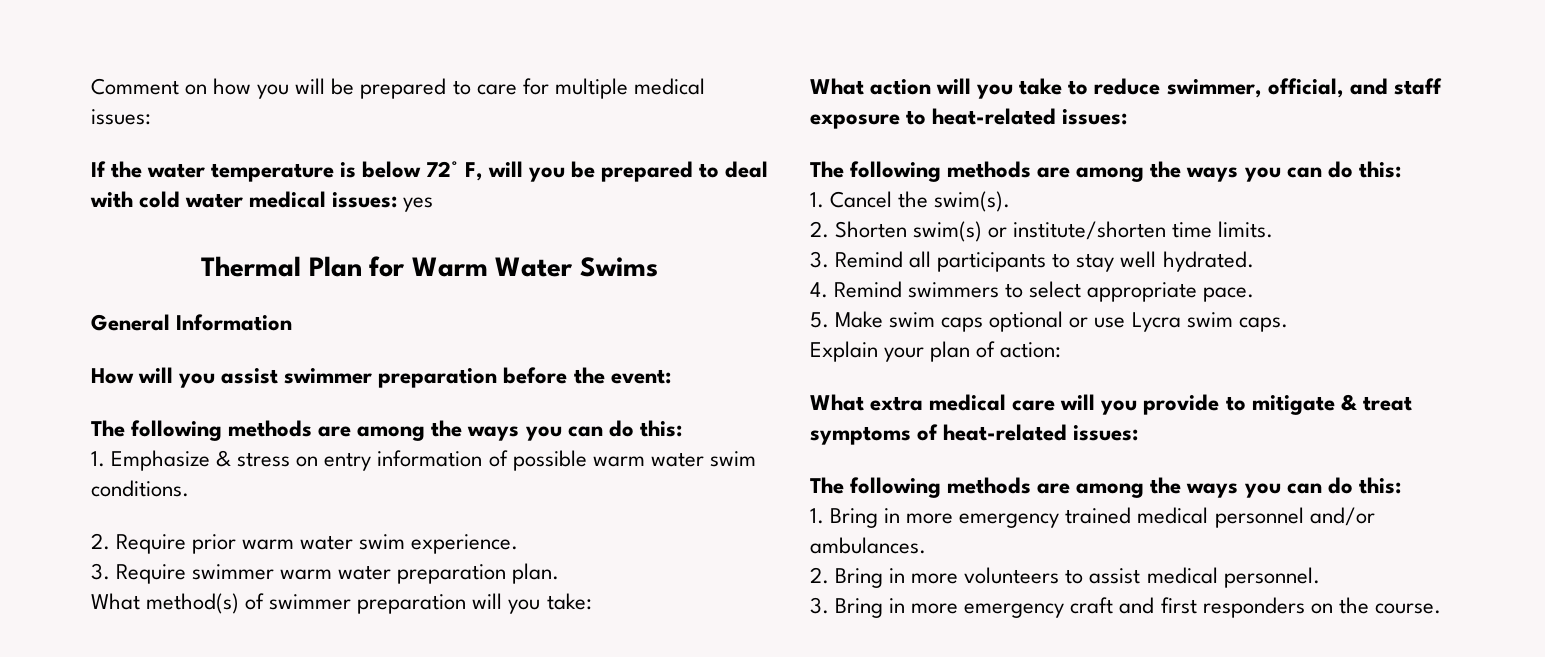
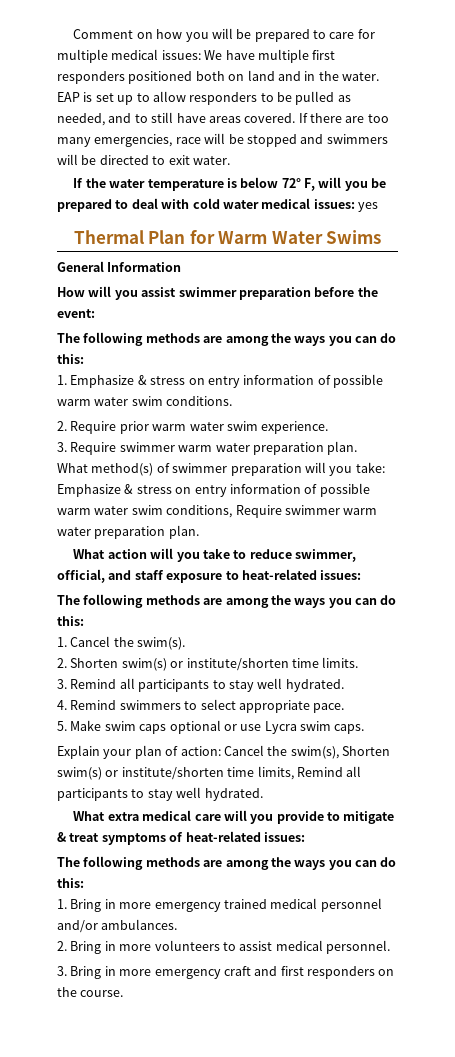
- Comment on how you will be prepared to care for multiple medical issues:
+ Comment on how you will be prepared to care for multiple medical issues: We have multiple first responders positioned both on land and in the water. EAP is set up to allow responders to be pulled as needed, and to still have areas covered. If there are too many emergencies, race will be stopped and swimmers will be directed to exit water.
- What method(s) of swimmer preparation will you take:
+ What method(s) of swimmer preparation will you take: Emphasize & stress on entry information of possible warm water swim conditions, Require swimmer warm water preparation plan.
- Explain your plan of action:
+ Explain your plan of action: Cancel the swim(s), Shorten swim(s) or institute/shorten time limits, Remind all participants to stay well hydrated.

